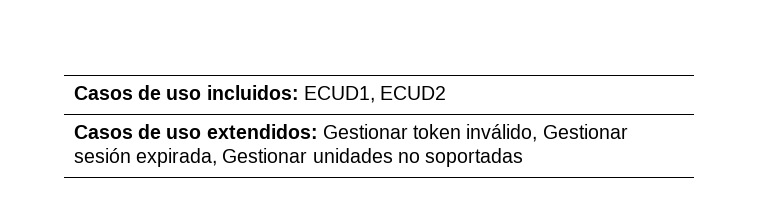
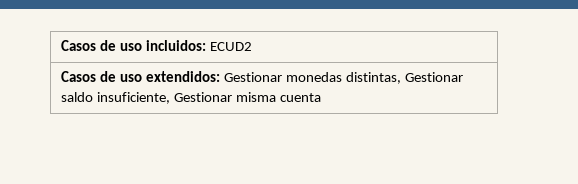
- Casos de uso incluidos: ECUD1, ECUD2
+ Casos de uso incluidos: ECUD2
- Casos de uso extendidos: Gestionar token inválido, Gestionar sesión expirada, Gestionar unidades no soportadas
+ Casos de uso extendidos: Gestionar monedas distintas, Gestionar saldo insuficiente, Gestionar misma cuenta

